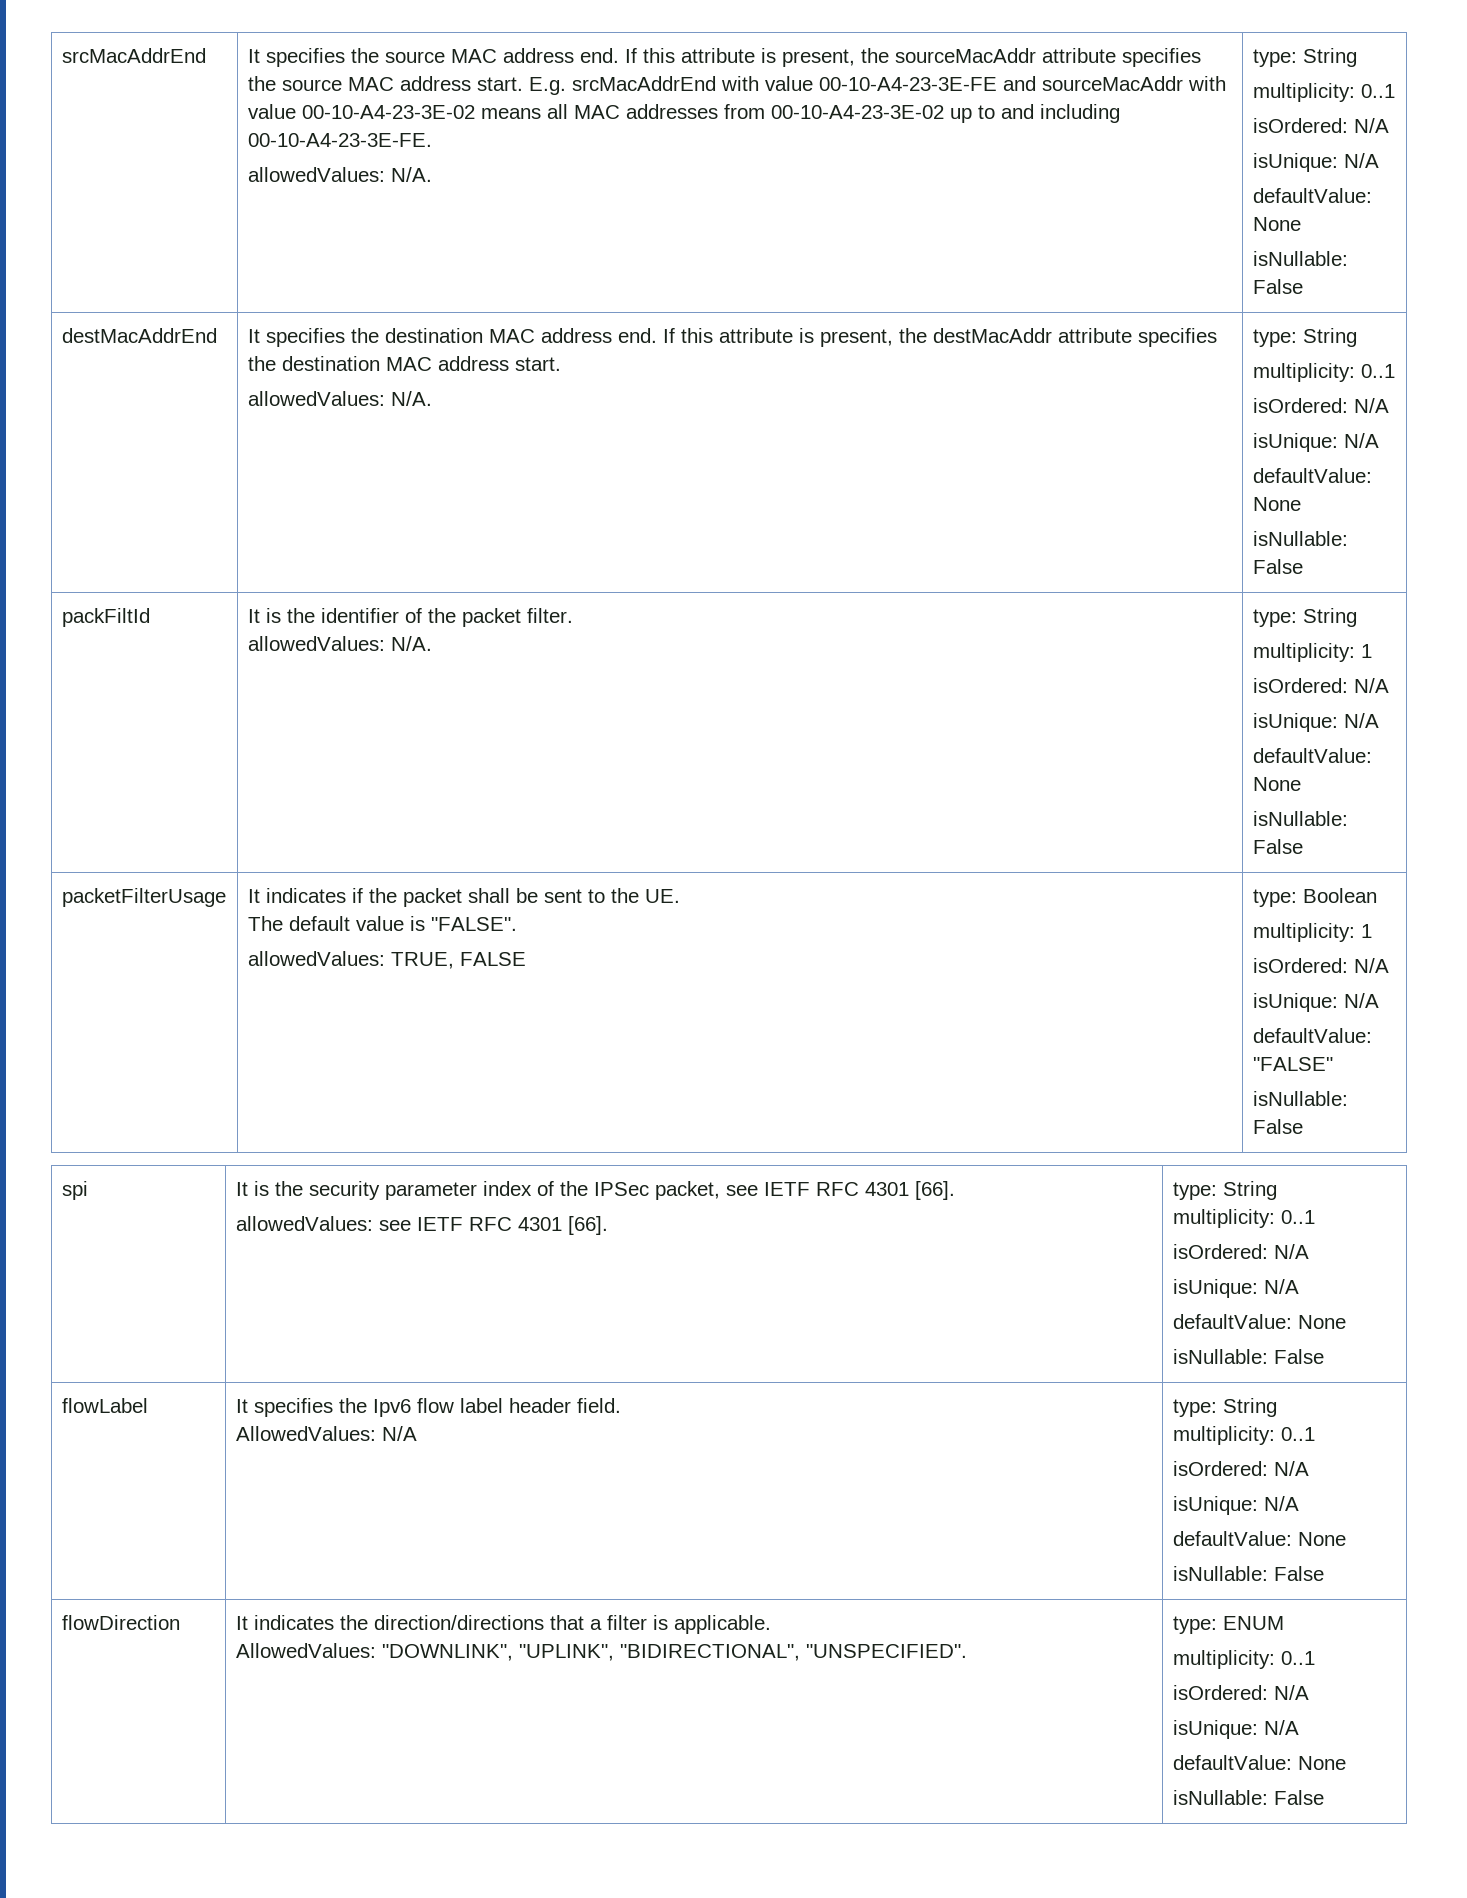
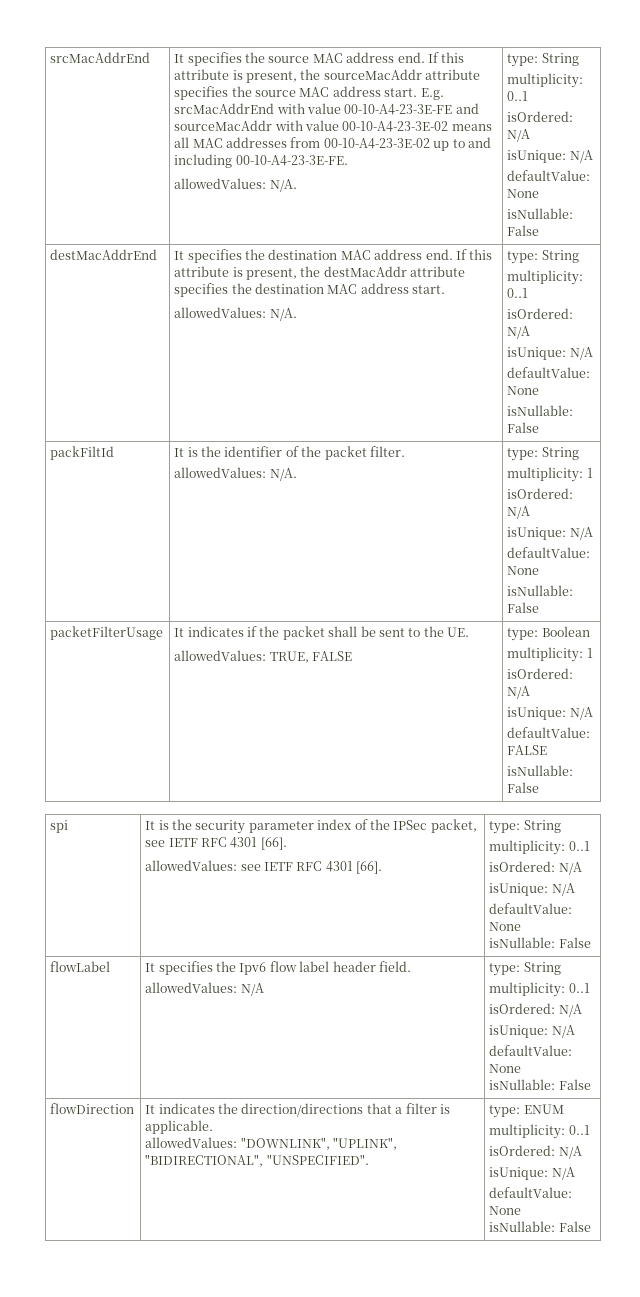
  packetFilterUsage | It indicates if the packet shall be sent to the UE.
- The default value is "FALSE".
  allowedValues: TRUE, FALSE | type: Boolean
  multiplicity: 1
  isOrdered: N/A
  isUnique: N/A
- defaultValue: "FALSE"
+ defaultValue: FALSE
  flowLabel | It specifies the Ipv6 flow label header field.
- AllowedValues: N/A | type: String
+ allowedValues: N/A | type: String
  flowDirection | It indicates the direction/directions that a filter is applicable.
- AllowedValues: "DOWNLINK", "UPLINK", "BIDIRECTIONAL", "UNSPECIFIED". | type: ENUM
+ allowedValues: "DOWNLINK", "UPLINK", "BIDIRECTIONAL", "UNSPECIFIED". | type: ENUM

